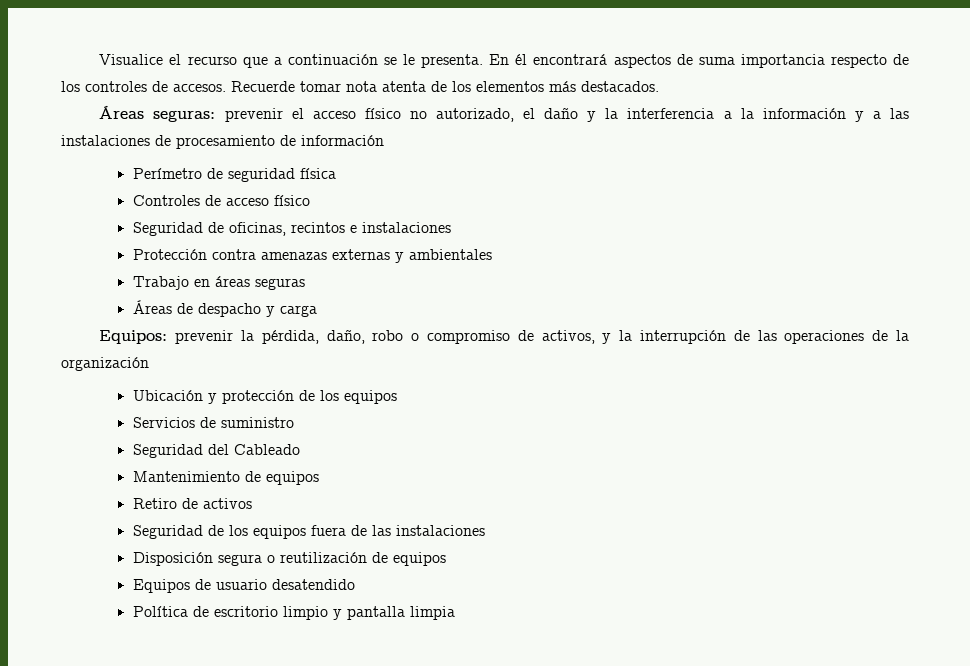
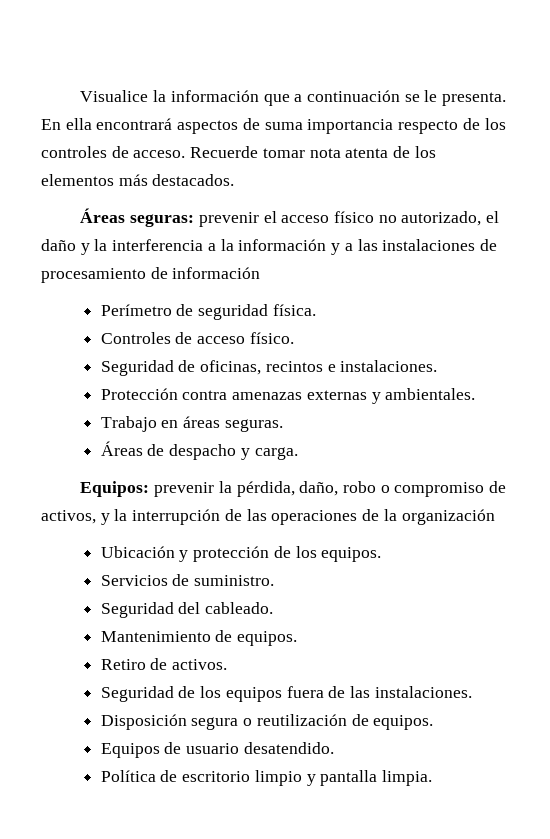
- Visualice el recurso que a continuación se le presenta.
+ Visualice la información que a continuación se le presenta.
- En él encontrará aspectos de suma importancia respecto de los controles de accesos.
+ En ella encontrará aspectos de suma importancia respecto de los controles de acceso.
- Perímetro de seguridad física
+ Perímetro de seguridad física.
- Controles de acceso físico
+ Controles de acceso físico.
- Seguridad de oficinas, recintos e instalaciones
+ Seguridad de oficinas, recintos e instalaciones.
- Protección contra amenazas externas y ambientales
+ Protección contra amenazas externas y ambientales.
- Trabajo en áreas seguras
+ Trabajo en áreas seguras.
- Áreas de despacho y carga
+ Áreas de despacho y carga.
- Ubicación y protección de los equipos
+ Ubicación y protección de los equipos.
- Servicios de suministro
+ Servicios de suministro.
- Seguridad del Cableado
+ Seguridad del cableado.
- Mantenimiento de equipos
+ Mantenimiento de equipos.
- Retiro de activos
+ Retiro de activos.
- Seguridad de los equipos fuera de las instalaciones
+ Seguridad de los equipos fuera de las instalaciones.
- Disposición segura o reutilización de equipos
+ Disposición segura o reutilización de equipos.
- Equipos de usuario desatendido
+ Equipos de usuario desatendido.
- Política de escritorio limpio y pantalla limpia
+ Política de escritorio limpio y pantalla limpia.

